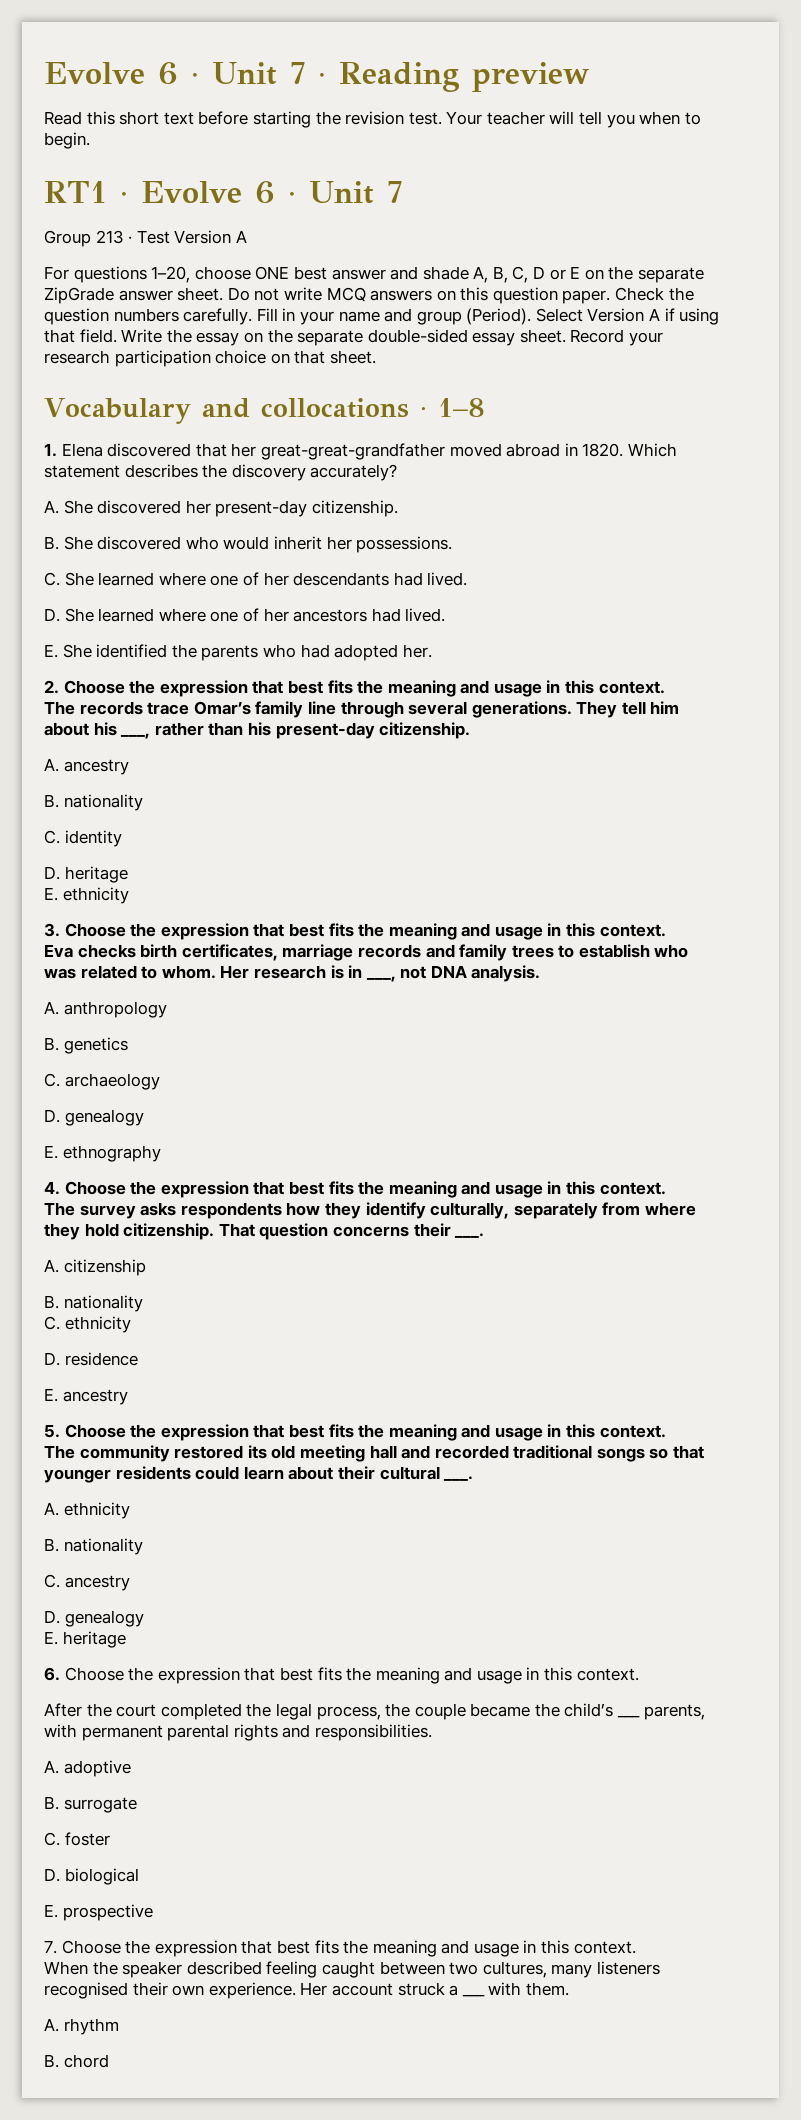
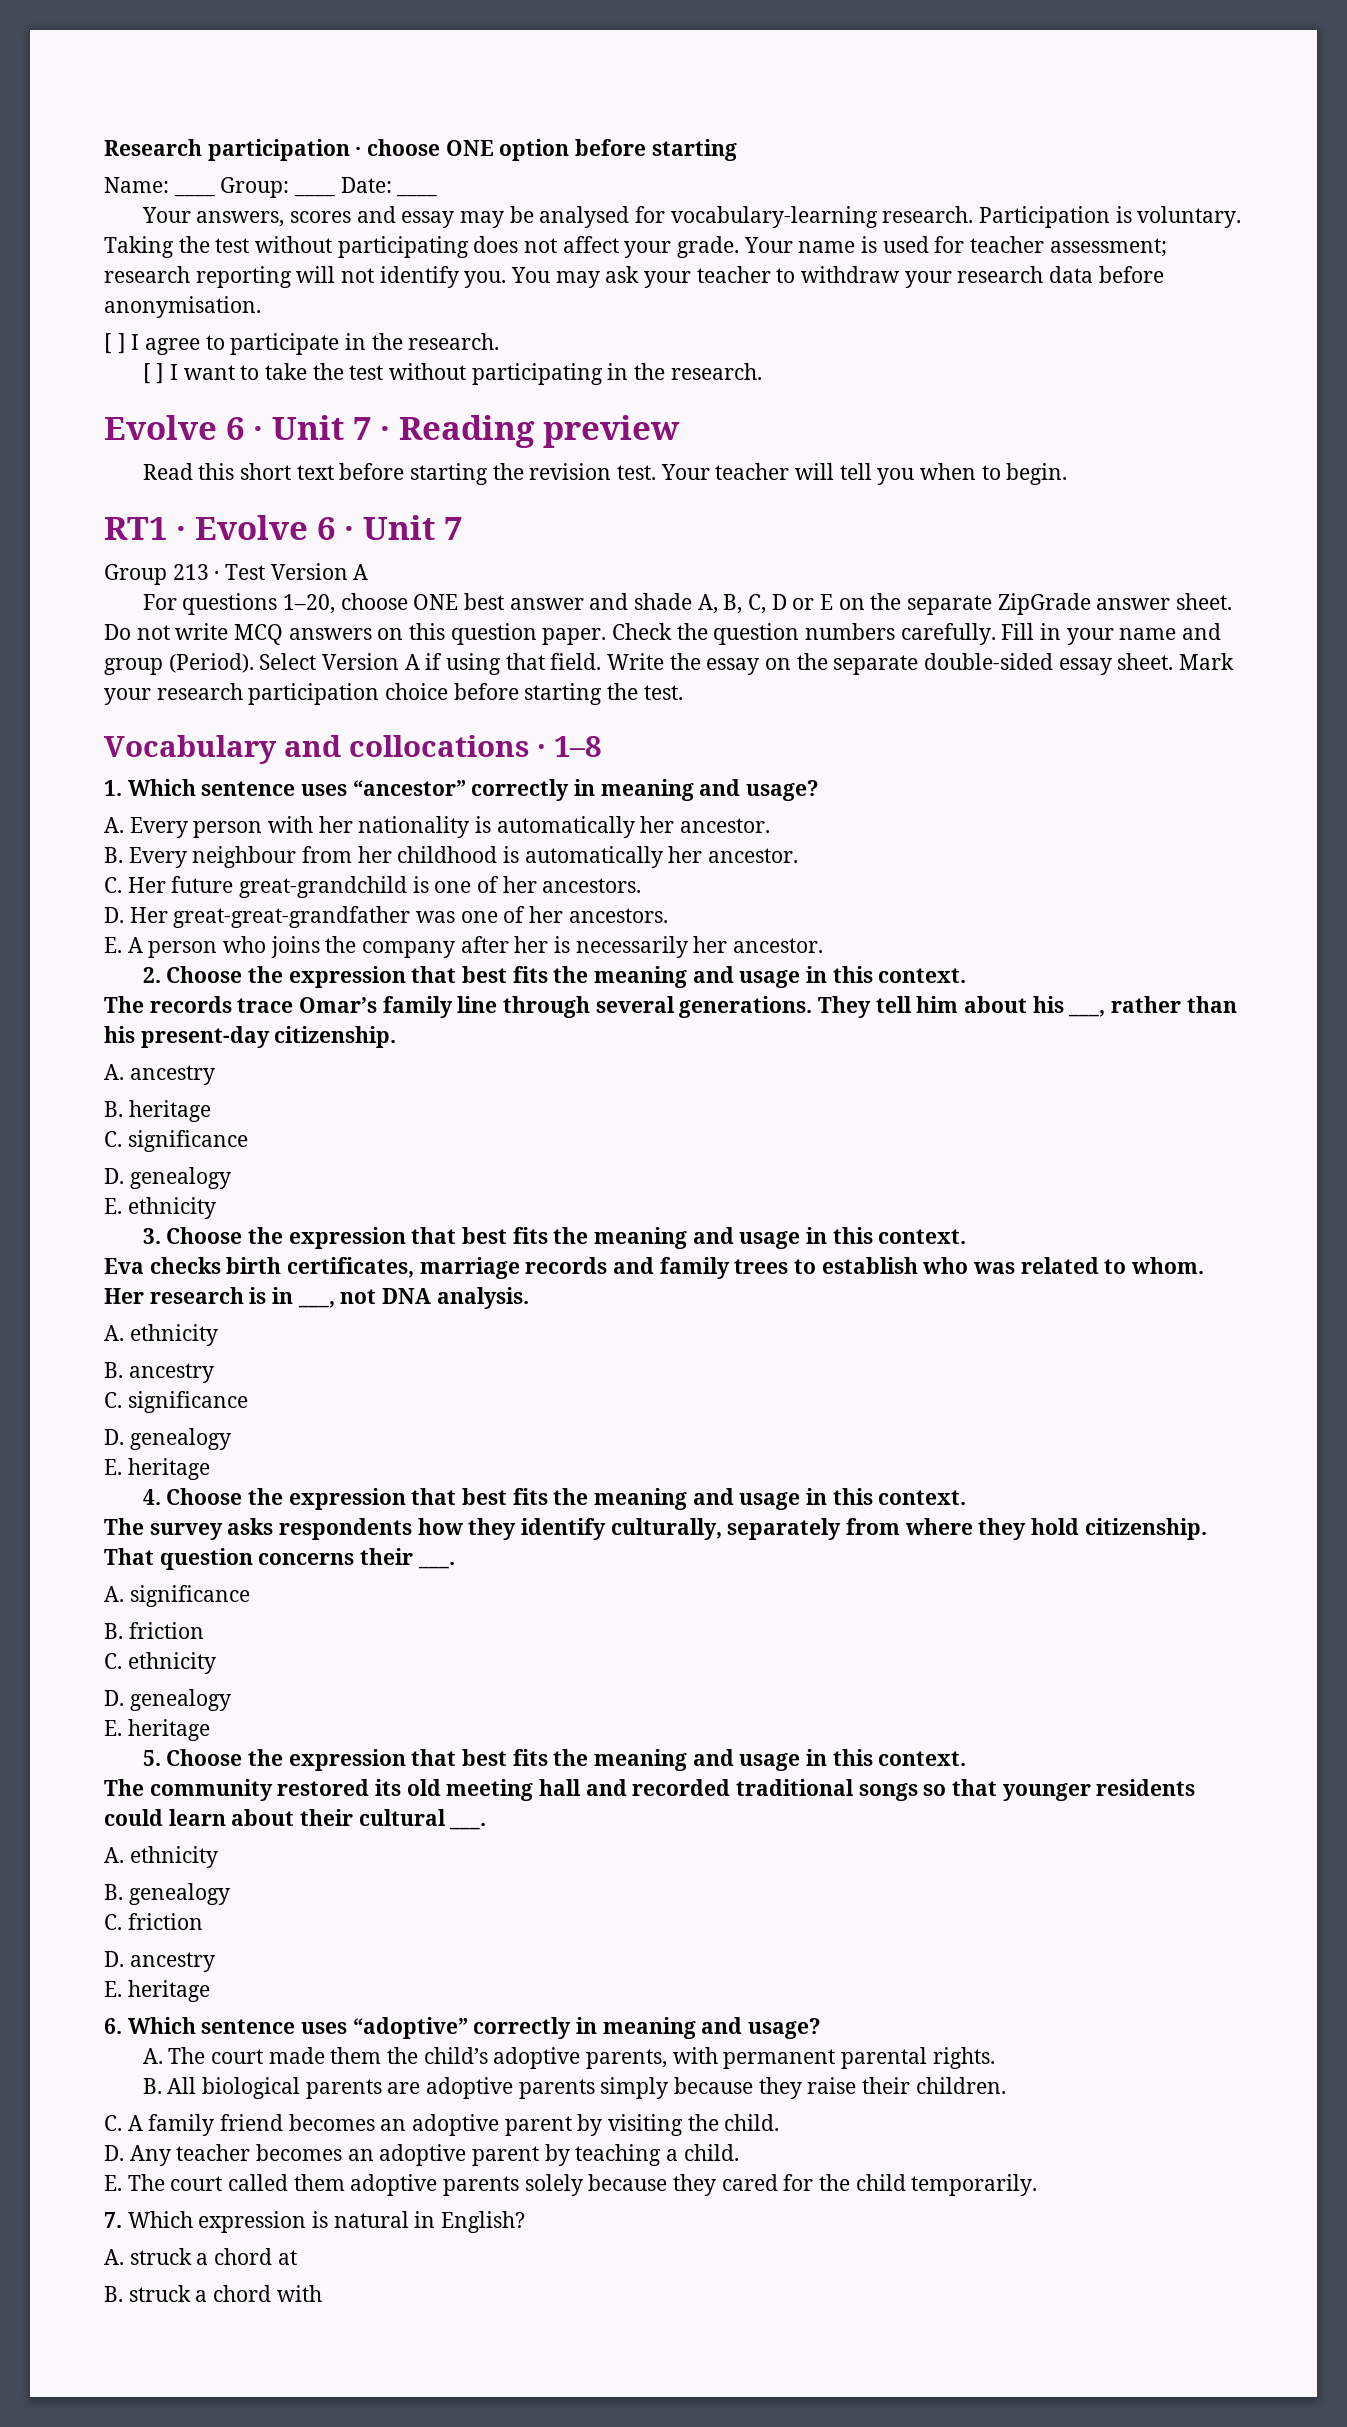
+ Research participation · choose ONE option before starting
+ Name: ____ Group: ____ Date: ____
+ Your answers, scores and essay may be analysed for vocabulary-learning research. Participation is voluntary. Taking the test without participating does not affect your grade. Your name is used for teacher assessment; research reporting will not identify you. You may ask your teacher to withdraw your research data before anonymisation.
+ [ ] I agree to participate in the research.
+ [ ] I want to take the test without participating in the research.
- Record your research participation choice on that sheet.
+ Mark your research participation choice before starting the test.
- 1. Elena discovered that her great-great-grandfather moved abroad in 1820. Which statement describes the discovery accurately?
- A. She discovered her present-day citizenship.
- B. She discovered who would inherit her possessions.
- C. She learned where one of her descendants had lived.
- D. She learned where one of her ancestors had lived.
- E. She identified the parents who had adopted her.
+ 1. Which sentence uses “ancestor” correctly in meaning and usage?
+ A. Every person with her nationality is automatically her ancestor.
+ B. Every neighbour from her childhood is automatically her ancestor.
+ C. Her future great-grandchild is one of her ancestors.
+ D. Her great-great-grandfather was one of her ancestors.
+ E. A person who joins the company after her is necessarily her ancestor.
  A. ancestry
- B. nationality
- C. identity
- D. heritage
+ B. heritage
+ C. significance
+ D. genealogy
  Her research is in ___, not DNA analysis.
- A. anthropology
- B. genetics
- C. archaeology
+ A. ethnicity
+ B. ancestry
+ C. significance
  D. genealogy
- E. ethnography
+ E. heritage
- A. citizenship
- B. nationality
+ A. significance
+ B. friction
  C. ethnicity
- D. residence
- E. ancestry
+ D. genealogy
+ E. heritage
  The community restored its old meeting hall and recorded traditional songs so that younger residents could learn about their cultural ___.
  A. ethnicity
- B. nationality
- C. ancestry
- D. genealogy
+ B. genealogy
+ C. friction
+ D. ancestry
- 6. Choose the expression that best fits the meaning and usage in this context.
- After the court completed the legal process, the couple became the child’s ___ parents, with permanent parental rights and responsibilities.
- A. adoptive
- B. surrogate
- C. foster
- D. biological
- E. prospective
- 7. Choose the expression that best fits the meaning and usage in this context.
- When the speaker described feeling caught between two cultures, many listeners recognised their own experience. Her account struck a ___ with them.
- A. rhythm
- B. chord
+ 6. Which sentence uses “adoptive” correctly in meaning and usage?
+ A. The court made them the child’s adoptive parents, with permanent parental rights.
+ B. All biological parents are adoptive parents simply because they raise their children.
+ C. A family friend becomes an adoptive parent by visiting the child.
+ D. Any teacher becomes an adoptive parent by teaching a child.
+ E. The court called them adoptive parents solely because they cared for the child temporarily.
+ 7. Which expression is natural in English?
+ A. struck a chord at
+ B. struck a chord with

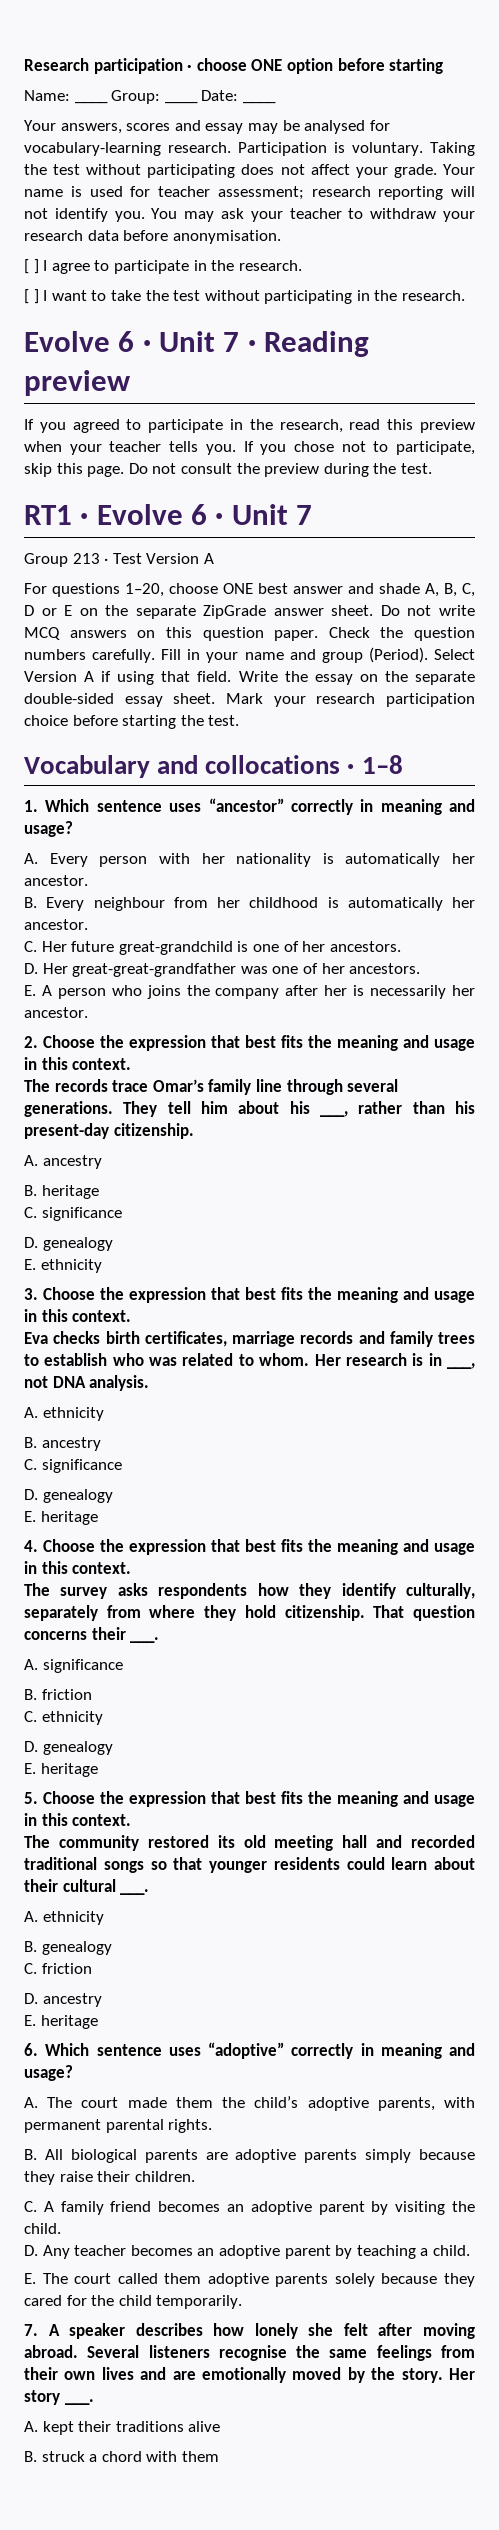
- Read this short text before starting the revision test. Your teacher will tell you when to begin.
+ If you agreed to participate in the research, read this preview when your teacher tells you. If you chose not to participate, skip this page. Do not consult the preview during the test.
- 7. Which expression is natural in English?
- A. struck a chord at
+ 7. A speaker describes how lonely she felt after moving abroad. Several listeners recognise the same feelings from their own lives and are emotionally moved by the story. Her story ___.
+ A. kept their traditions alive
- B. struck a chord with
+ B. struck a chord with them

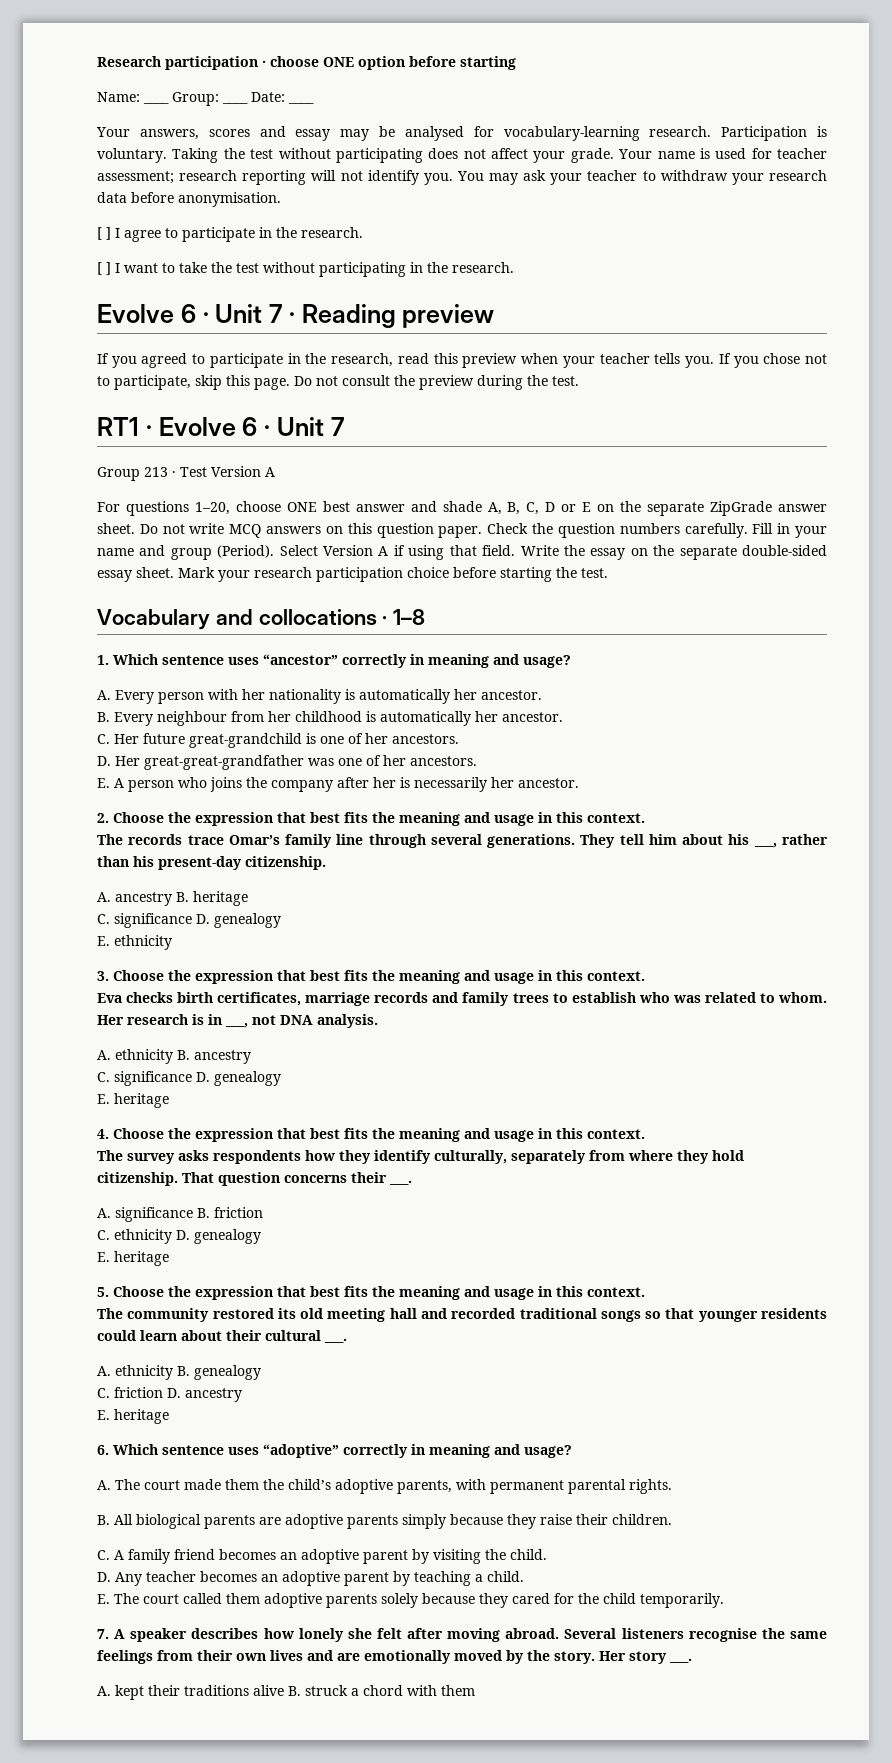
- A. ancestry
- B. heritage
- C. significance
- D. genealogy
+ A. ancestry B. heritage
+ C. significance D. genealogy
  Her research is in ___, not DNA analysis.
- A. ethnicity
- B. ancestry
- C. significance
- D. genealogy
+ A. ethnicity B. ancestry
+ C. significance D. genealogy
- A. significance
- B. friction
+ A. significance B. friction
- C. ethnicity
- D. genealogy
+ C. ethnicity D. genealogy
  The community restored its old meeting hall and recorded traditional songs so that younger residents could learn about their cultural ___.
- A. ethnicity
- B. genealogy
+ A. ethnicity B. genealogy
- C. friction
- D. ancestry
+ C. friction D. ancestry
- A. kept their traditions alive
- B. struck a chord with them
+ A. kept their traditions alive B. struck a chord with them

